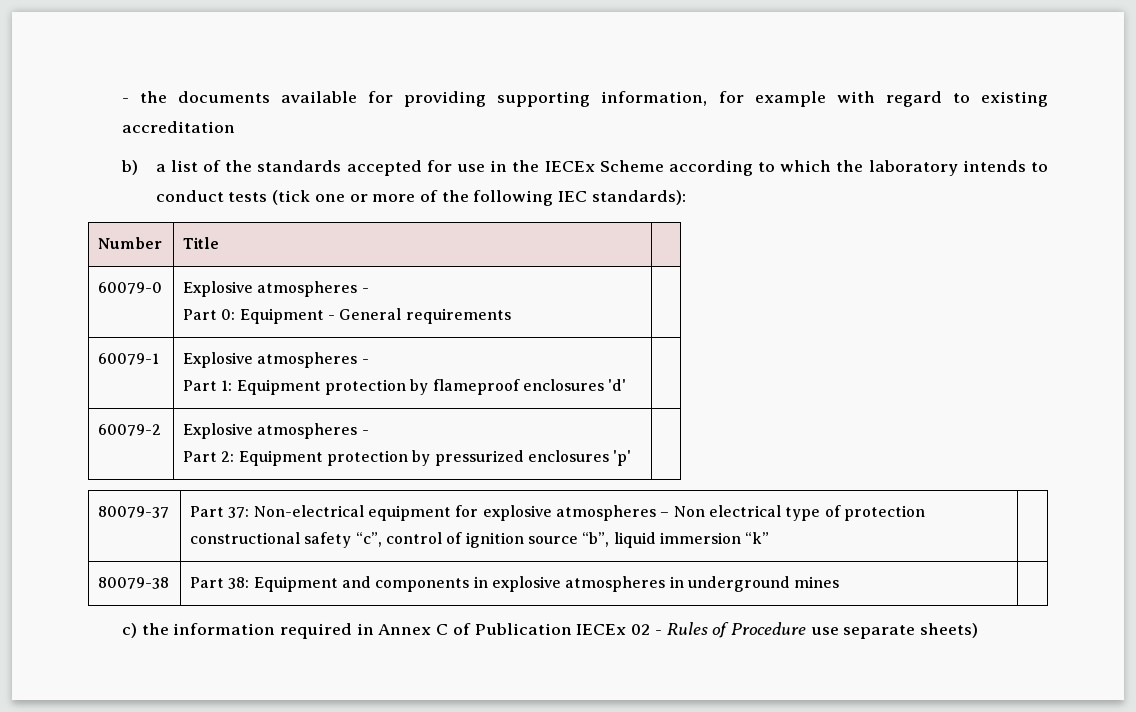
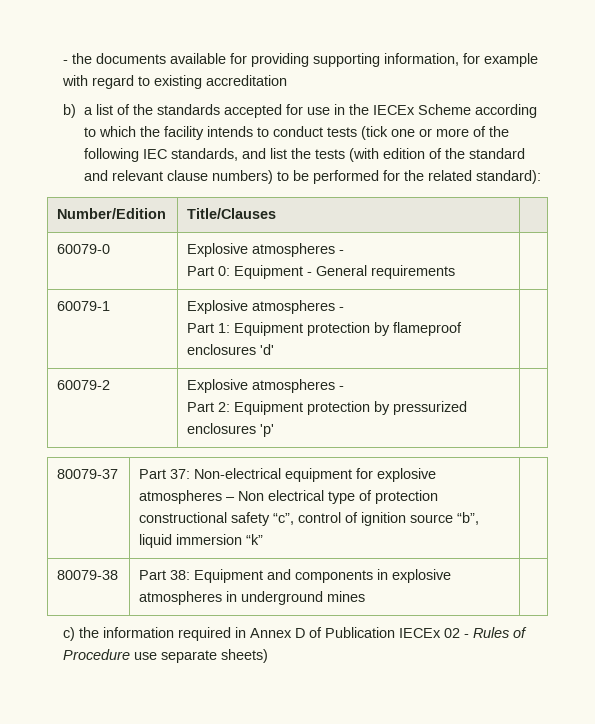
- b) a list of the standards accepted for use in the IECEx Scheme according to which the laboratory intends to conduct tests (tick one or more of the following IEC standards):
- Number | Title |
+ b) a list of the standards accepted for use in the IECEx Scheme according to which the facility intends to conduct tests (tick one or more of the following IEC standards, and list the tests (with edition of the standard and relevant clause numbers) to be performed for the related standard):
+ Number/Edition | Title/Clauses |
- c) the information required in Annex C of Publication IECEx 02 - Rules of Procedure use separate sheets)
+ c) the information required in Annex D of Publication IECEx 02 - Rules of Procedure use separate sheets)

